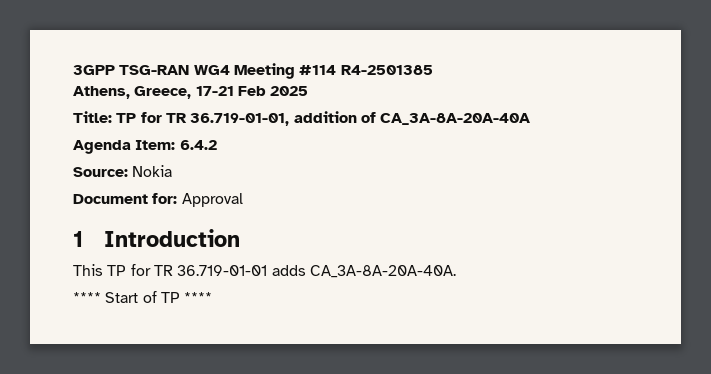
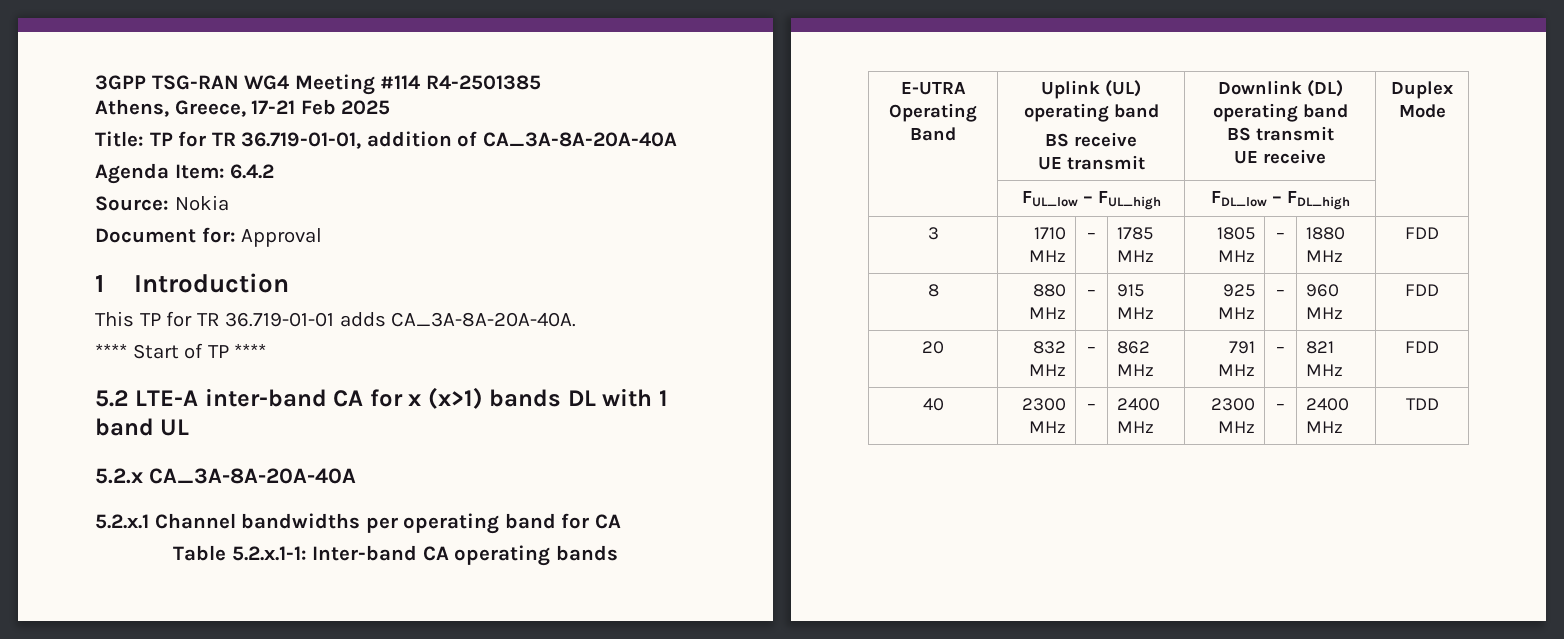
+ 5.2 LTE-A inter-band CA for x (x>1) bands DL with 1 band UL
+ 5.2.x CA_3A-8A-20A-40A
+ 5.2.x.1 Channel bandwidths per operating band for CA
+ Table 5.2.x.1-1: Inter-band CA operating bands
+ E-UTRA Operating Band | Uplink (UL) operating band
+ BS receive
+ UE transmit | Downlink (DL) operating band
+ BS transmit
+ UE receive | Duplex Mode
+ | FUL_low – FUL_high | FDL_low – FDL_high |
+ 3 | 1710 MHz | – | 1785 MHz | 1805 MHz | – | 1880 MHz | FDD
+ 8 | 880 MHz | – | 915 MHz | 925 MHz | – | 960 MHz | FDD
+ 20 | 832 MHz | – | 862 MHz | 791 MHz | – | 821 MHz | FDD
+ 40 | 2300 MHz | – | 2400 MHz | 2300 MHz | – | 2400 MHz | TDD

